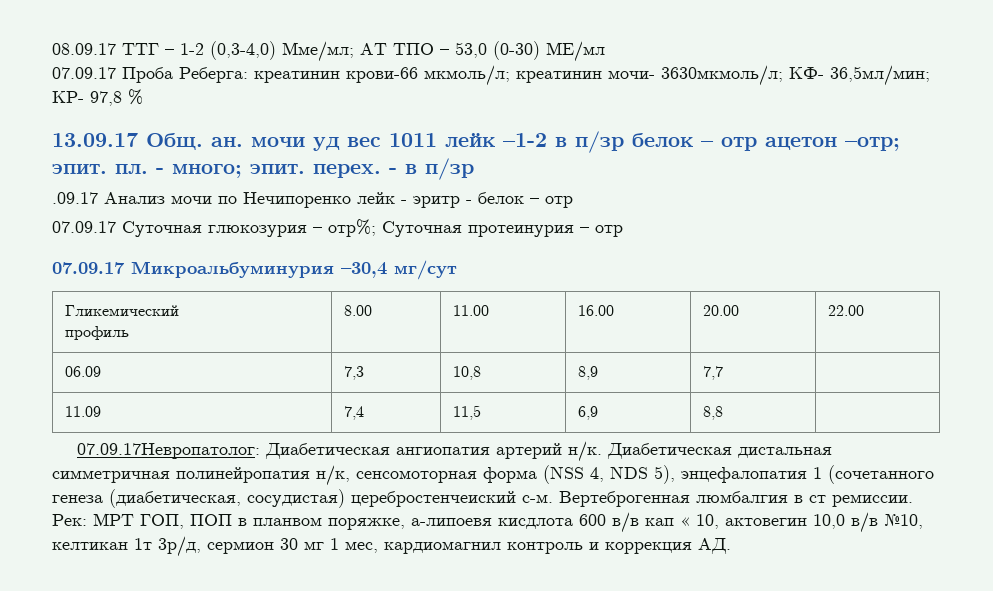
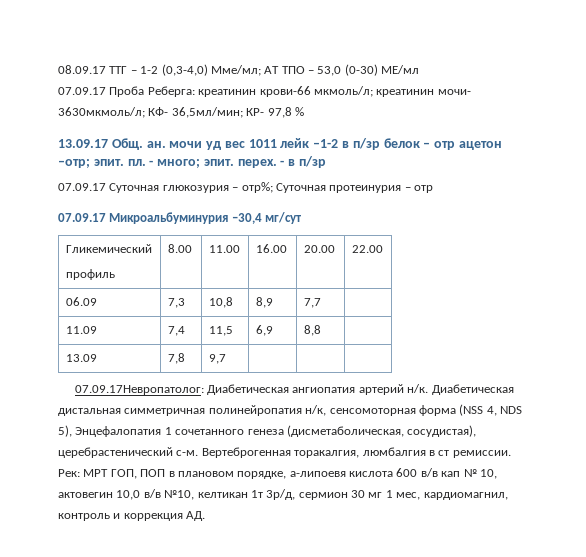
- .09.17 Анализ мочи по Нечипоренко лейк - эритр - белок – отр
+ 13.09 | 7,8 | 9,7 | | |
- Диабетическая дистальная симметричная полинейропатия н/к, сенсомоторная форма (NSS 4, NDS 5), энцефалопатия 1 (сочетанного генеза (диабетическая, сосудистая) церебростенчеиский с-м.
+ Диабетическая дистальная симметричная полинейропатия н/к, сенсомоторная форма (NSS 4, NDS 5), Энцефалопатия 1 сочетанного генеза (дисметаболическая, сосудистая), церебрастенический с-м.
- Вертеброгенная люмбалгия в ст ремиссии.
+ Вертеброгенная торакалгия, люмбалгия в ст ремиссии.
- Рек: МРТ ГОП, ПОП в планвом поряжке, а-липоевя кисдлота 600 в/в кап « 10, актовегин 10,0 в/в №10, келтикан 1т 3р/д, сермион 30 мг 1 мес, кардиомагнил контроль и коррекция АД.
+ Рек: МРТ ГОП, ПОП в плановом порядке, а-липоевя кислота 600 в/в кап № 10, актовегин 10,0 в/в №10, келтикан 1т 3р/д, сермион 30 мг 1 мес, кардиомагнил, контроль и коррекция АД.

